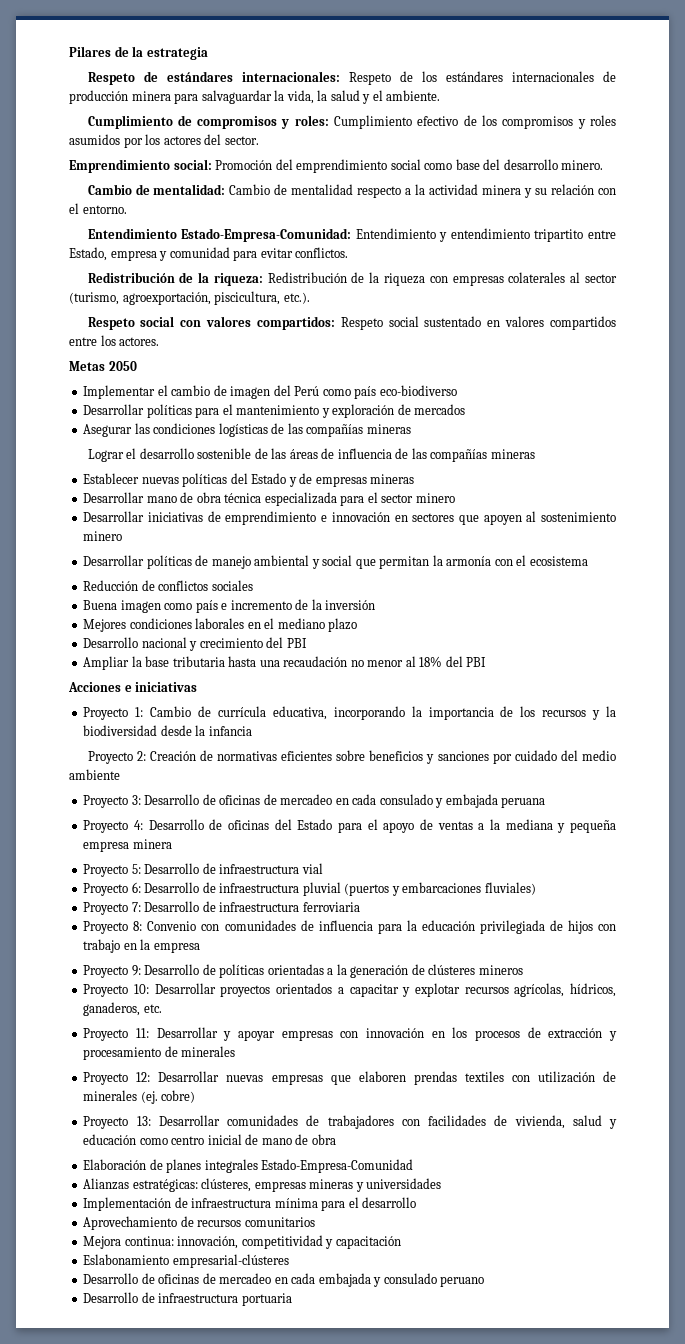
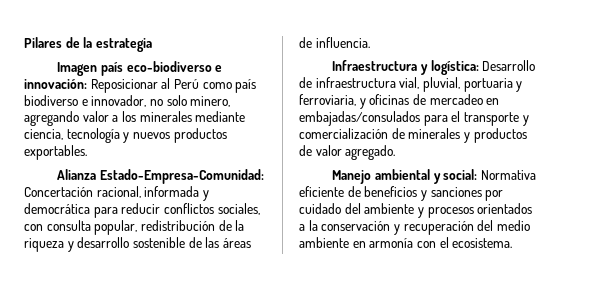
- Respeto de estándares internacionales: Respeto de los estándares internacionales de producción minera para salvaguardar la vida, la salud y el ambiente.
- Cumplimiento de compromisos y roles: Cumplimiento efectivo de los compromisos y roles asumidos por los actores del sector.
- Emprendimiento social: Promoción del emprendimiento social como base del desarrollo minero.
- Cambio de mentalidad: Cambio de mentalidad respecto a la actividad minera y su relación con el entorno.
- Entendimiento Estado-Empresa-Comunidad: Entendimiento y entendimiento tripartito entre Estado, empresa y comunidad para evitar conflictos.
- Redistribución de la riqueza: Redistribución de la riqueza con empresas colaterales al sector (turismo, agroexportación, piscicultura, etc.).
- Respeto social con valores compartidos: Respeto social sustentado en valores compartidos entre los actores.
- Metas 2050
- Implementar el cambio de imagen del Perú como país eco-biodiverso
- Desarrollar políticas para el mantenimiento y exploración de mercados
- Asegurar las condiciones logísticas de las compañías mineras
- Lograr el desarrollo sostenible de las áreas de influencia de las compañías mineras
- Establecer nuevas políticas del Estado y de empresas mineras
- Desarrollar mano de obra técnica especializada para el sector minero
- Desarrollar iniciativas de emprendimiento e innovación en sectores que apoyen al sostenimiento minero
- Desarrollar políticas de manejo ambiental y social que permitan la armonía con el ecosistema
- Reducción de conflictos sociales
- Buena imagen como país e incremento de la inversión
- Mejores condiciones laborales en el mediano plazo
- Desarrollo nacional y crecimiento del PBI
- Ampliar la base tributaria hasta una recaudación no menor al 18% del PBI
- Acciones e iniciativas
- Proyecto 1: Cambio de currícula educativa, incorporando la importancia de los recursos y la biodiversidad desde la infancia
- Proyecto 2: Creación de normativas eficientes sobre beneficios y sanciones por cuidado del medio ambiente
- Proyecto 3: Desarrollo de oficinas de mercadeo en cada consulado y embajada peruana
- Proyecto 4: Desarrollo de oficinas del Estado para el apoyo de ventas a la mediana y pequeña empresa minera
- Proyecto 5: Desarrollo de infraestructura vial
- Proyecto 6: Desarrollo de infraestructura pluvial (puertos y embarcaciones fluviales)
- Proyecto 7: Desarrollo de infraestructura ferroviaria
- Proyecto 8: Convenio con comunidades de influencia para la educación privilegiada de hijos con trabajo en la empresa
- Proyecto 9: Desarrollo de políticas orientadas a la generación de clústeres mineros
- Proyecto 10: Desarrollar proyectos orientados a capacitar y explotar recursos agrícolas, hídricos, ganaderos, etc.
- Proyecto 11: Desarrollar y apoyar empresas con innovación en los procesos de extracción y procesamiento de minerales
- Proyecto 12: Desarrollar nuevas empresas que elaboren prendas textiles con utilización de minerales (ej. cobre)
- Proyecto 13: Desarrollar comunidades de trabajadores con facilidades de vivienda, salud y educación como centro inicial de mano de obra
- Elaboración de planes integrales Estado-Empresa-Comunidad
- Alianzas estratégicas: clústeres, empresas mineras y universidades
- Implementación de infraestructura mínima para el desarrollo
- Aprovechamiento de recursos comunitarios
- Mejora continua: innovación, competitividad y capacitación
- Eslabonamiento empresarial-clústeres
- Desarrollo de oficinas de mercadeo en cada embajada y consulado peruano
- Desarrollo de infraestructura portuaria
+ Imagen país eco-biodiverso e innovación: Reposicionar al Perú como país biodiverso e innovador, no solo minero, agregando valor a los minerales mediante ciencia, tecnología y nuevos productos exportables.
+ Alianza Estado-Empresa-Comunidad: Concertación racional, informada y democrática para reducir conflictos sociales, con consulta popular, redistribución de la riqueza y desarrollo sostenible de las áreas de influencia.
+ Infraestructura y logística: Desarrollo de infraestructura vial, pluvial, portuaria y ferroviaria, y oficinas de mercadeo en embajadas/consulados para el transporte y comercialización de minerales y productos de valor agregado.
+ Manejo ambiental y social: Normativa eficiente de beneficios y sanciones por cuidado del ambiente y procesos orientados a la conservación y recuperación del medio ambiente en armonía con el ecosistema.

